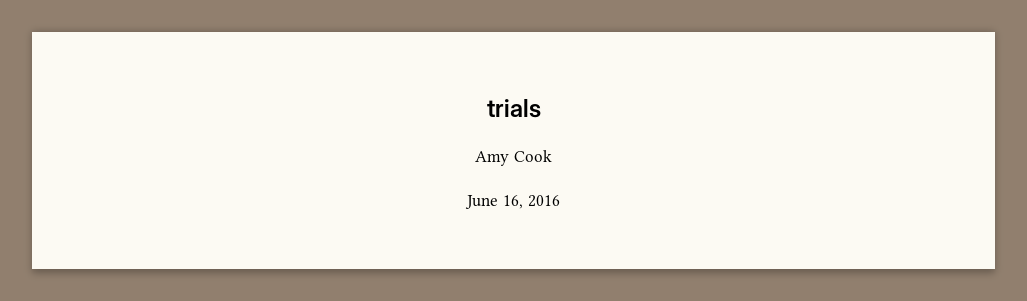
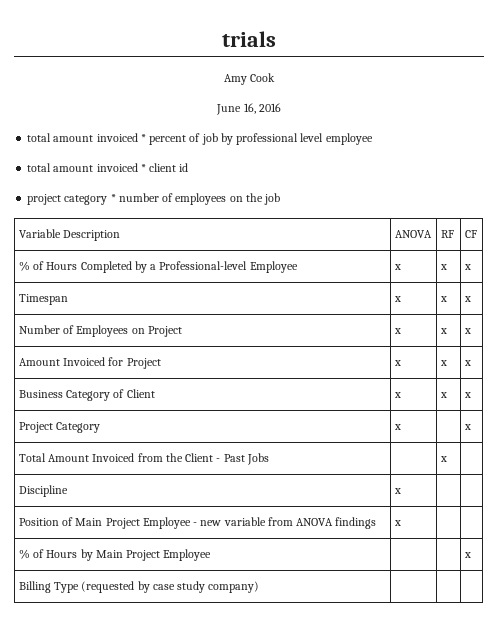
+ total amount invoiced * percent of job by professional level employee
+ total amount invoiced * client id
+ project category * number of employees on the job
+ Variable Description | ANOVA | RF | CF
+ % of Hours Completed by a Professional-level Employee | x | x | x
+ Timespan | x | x | x
+ Number of Employees on Project | x | x | x
+ Amount Invoiced for Project | x | x | x
+ Business Category of Client | x | x | x
+ Project Category | x | | x
+ Total Amount Invoiced from the Client - Past Jobs | | x |
+ Discipline | x | |
+ Position of Main Project Employee - new variable from ANOVA findings | x | |
+ % of Hours by Main Project Employee | | | x
+ Billing Type (requested by case study company) | | |

